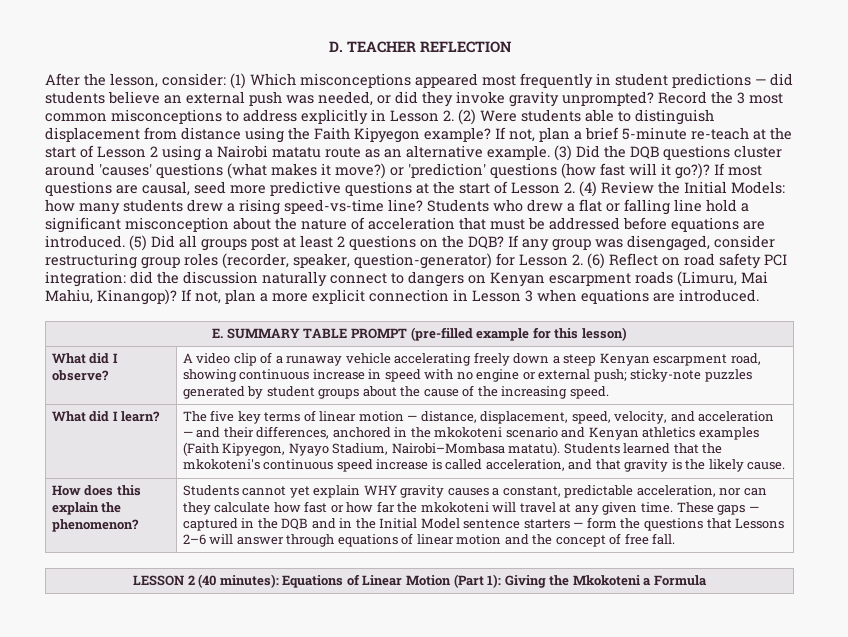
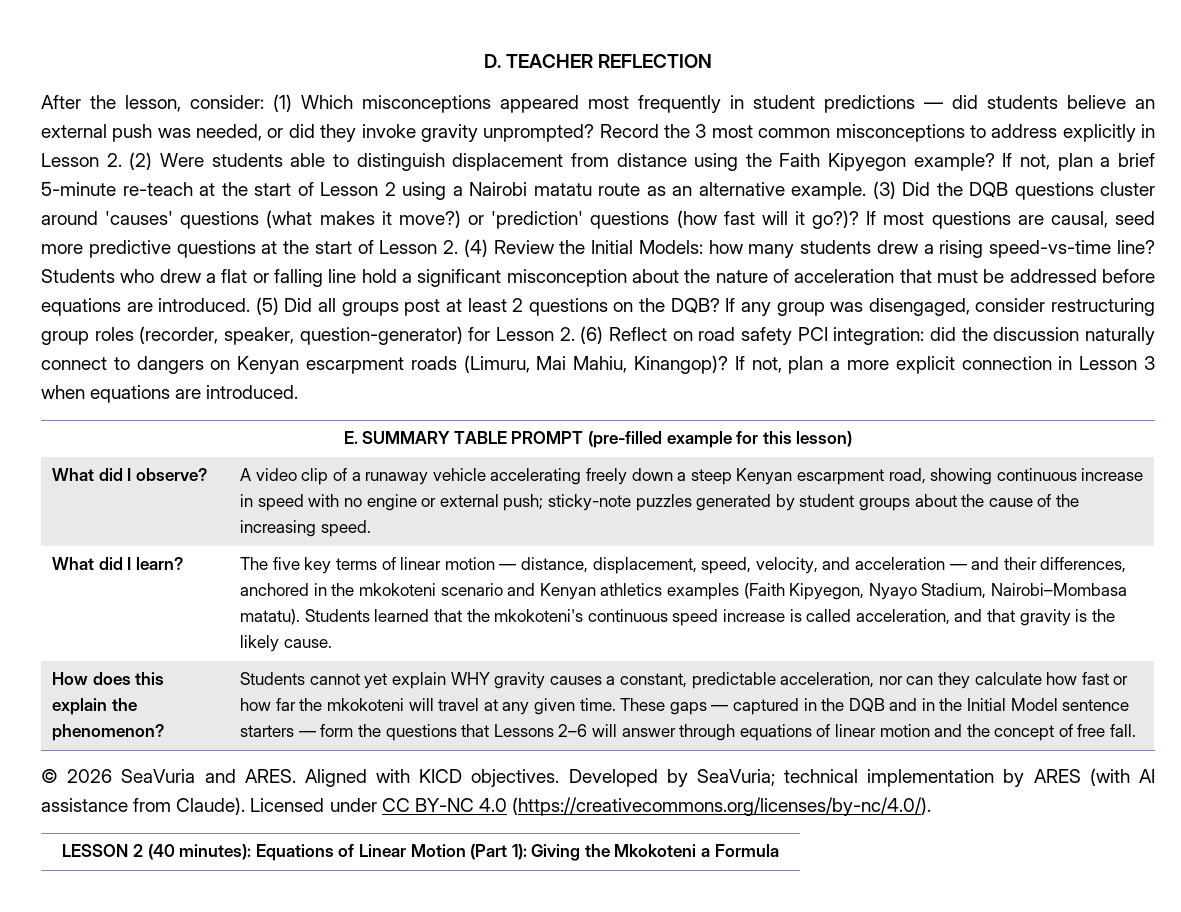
+ © 2026 SeaVuria and ARES. Aligned with KICD objectives. Developed by SeaVuria; technical implementation by ARES (with AI assistance from Claude). Licensed under CC BY-NC 4.0 (https://creativecommons.org/licenses/by-nc/4.0/).

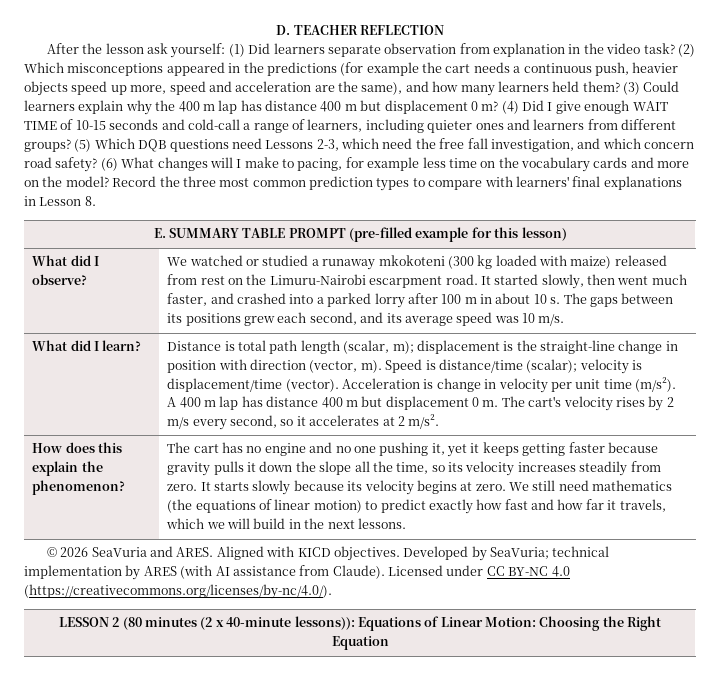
- After the lesson, consider: (1) Which misconceptions appeared most frequently in student predictions — did students believe an external push was needed, or did they invoke gravity unprompted?
+ After the lesson ask yourself: (1) Did learners separate observation from explanation in the video task? (2) Which misconceptions appeared in the predictions (for example the cart needs a continuous push, heavier objects speed up more, speed and acceleration are the same), and how many learners held them? (3) Could learners explain why the 400 m lap has distance 400 m but displacement 0 m? (4) Did I give enough WAIT TIME of 10-15 seconds and cold-call a range of learners, including quieter ones and learners from different groups? (5) Which DQB questions need Lessons 2-3, which need the free fall investigation, and which concern road safety? (6) What changes will I make to pacing, for example less time on the vocabulary cards and more on the model?
- Record the 3 most common misconceptions to address explicitly in Lesson 2. (2) Were students able to distinguish displacement from distance using the Faith Kipyegon example? If not, plan a brief 5-minute re-teach at the start of Lesson 2 using a Nairobi matatu route as an alternative example. (3) Did the DQB questions cluster around 'causes' questions (what makes it move?) or 'prediction' questions (how fast will it go?)? If most questions are causal, seed more predictive questions at the start of Lesson 2. (4) Review the Initial Models: how many students drew a rising speed-vs-time line? Students who drew a flat or falling line hold a significant misconception about the nature of acceleration that must be addressed before equations are introduced. (5) Did all groups post at least 2 questions on the DQB? If any group was disengaged, consider restructuring group roles (recorder, speaker, question-generator) for Lesson 2. (6) Reflect on road safety PCI integration: did the discussion naturally connect to dangers on Kenyan escarpment roads (Limuru, Mai Mahiu, Kinangop)? If not, plan a more explicit connection in Lesson 3 when equations are introduced.
+ Record the three most common prediction types to compare with learners' final explanations in Lesson 8.
- A video clip of a runaway vehicle accelerating freely down a steep Kenyan escarpment road, showing continuous increase in speed with no engine or external push; sticky-note puzzles generated by student groups about the cause of the increasing speed.
- What did I learn? | The five key terms of linear motion — distance, displacement, speed, velocity, and acceleration — and their differences, anchored in the mkokoteni scenario and Kenyan athletics examples (Faith Kipyegon, Nyayo Stadium, Nairobi–Mombasa matatu). Students learned that the mkokoteni's continuous speed increase is called acceleration, and that gravity is the likely cause.
+ We watched or studied a runaway mkokoteni (300 kg loaded with maize) released from rest on the Limuru-Nairobi escarpment road. It started slowly, then went much faster, and crashed into a parked lorry after 100 m in about 10 s. The gaps between its positions grew each second, and its average speed was 10 m/s.
+ What did I learn? | Distance is total path length (scalar, m); displacement is the straight-line change in position with direction (vector, m). Speed is distance/time (scalar); velocity is displacement/time (vector). Acceleration is change in velocity per unit time (m/s²). A 400 m lap has distance 400 m but displacement 0 m. The cart's velocity rises by 2 m/s every second, so it accelerates at 2 m/s².
- Students cannot yet explain WHY gravity causes a constant, predictable acceleration, nor can they calculate how fast or how far the mkokoteni will travel at any given time. These gaps — captured in the DQB and in the Initial Model sentence starters — form the questions that Lessons 2–6 will answer through equations of linear motion and the concept of free fall.
+ The cart has no engine and no one pushing it, yet it keeps getting faster because gravity pulls it down the slope all the time, so its velocity increases steadily from zero. It starts slowly because its velocity begins at zero. We still need mathematics (the equations of linear motion) to predict exactly how fast and how far it travels, which we will build in the next lessons.
- LESSON 2 (40 minutes): Equations of Linear Motion (Part 1): Giving the Mkokoteni a Formula
+ LESSON 2 (80 minutes (2 x 40-minute lessons)): Equations of Linear Motion: Choosing the Right Equation

